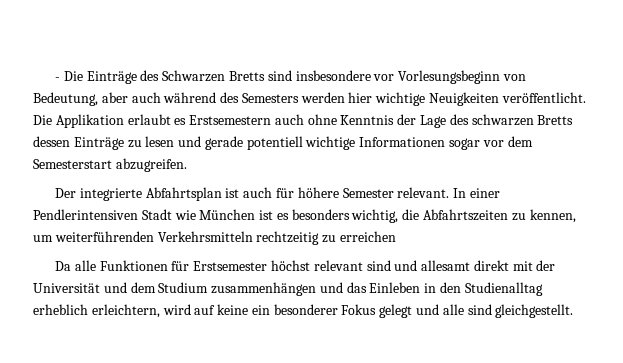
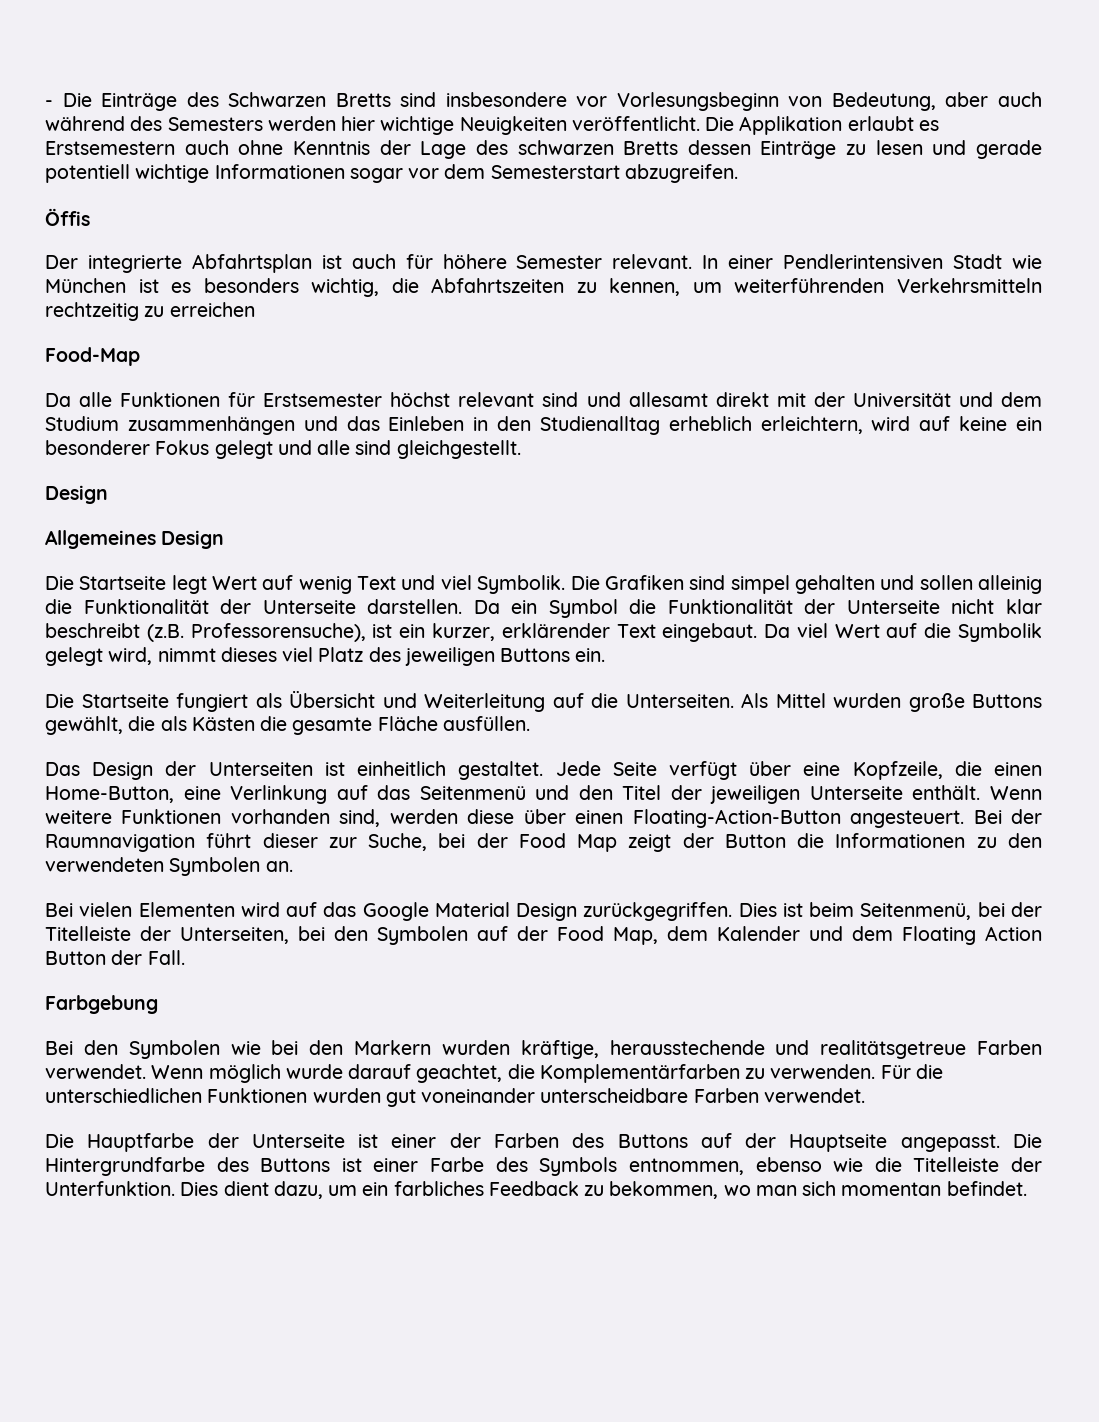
+ Öffis
+ Food-Map
  Da alle Funktionen für Erstsemester höchst relevant sind und allesamt direkt mit der Universität und dem Studium zusammenhängen und das Einleben in den Studienalltag erheblich erleichtern, wird auf keine ein besonderer Fokus gelegt und alle sind gleichgestellt.
+ Design
+ Allgemeines Design
+ Die Startseite legt Wert auf wenig Text und viel Symbolik. Die Grafiken sind simpel gehalten und sollen alleinig die Funktionalität der Unterseite darstellen. Da ein Symbol die Funktionalität der Unterseite nicht klar beschreibt (z.B. Professorensuche), ist ein kurzer, erklärender Text eingebaut. Da viel Wert auf die Symbolik gelegt wird, nimmt dieses viel Platz des jeweiligen Buttons ein.
+ Die Startseite fungiert als Übersicht und Weiterleitung auf die Unterseiten. Als Mittel wurden große Buttons gewählt, die als Kästen die gesamte Fläche ausfüllen.
+ Das Design der Unterseiten ist einheitlich gestaltet. Jede Seite verfügt über eine Kopfzeile, die einen Home-Button, eine Verlinkung auf das Seitenmenü und den Titel der jeweiligen Unterseite enthält. Wenn weitere Funktionen vorhanden sind, werden diese über einen Floating-Action-Button angesteuert. Bei der Raumnavigation führt dieser zur Suche, bei der Food Map zeigt der Button die Informationen zu den verwendeten Symbolen an.
+ Bei vielen Elementen wird auf das Google Material Design zurückgegriffen. Dies ist beim Seitenmenü, bei der Titelleiste der Unterseiten, bei den Symbolen auf der Food Map, dem Kalender und dem Floating Action Button der Fall.
+ Farbgebung
+ Bei den Symbolen wie bei den Markern wurden kräftige, herausstechende und realitätsgetreue Farben verwendet. Wenn möglich wurde darauf geachtet, die Komplementärfarben zu verwenden. Für die unterschiedlichen Funktionen wurden gut voneinander unterscheidbare Farben verwendet.
+ Die Hauptfarbe der Unterseite ist einer der Farben des Buttons auf der Hauptseite angepasst. Die Hintergrundfarbe des Buttons ist einer Farbe des Symbols entnommen, ebenso wie die Titelleiste der Unterfunktion. Dies dient dazu, um ein farbliches Feedback zu bekommen, wo man sich momentan befindet.

